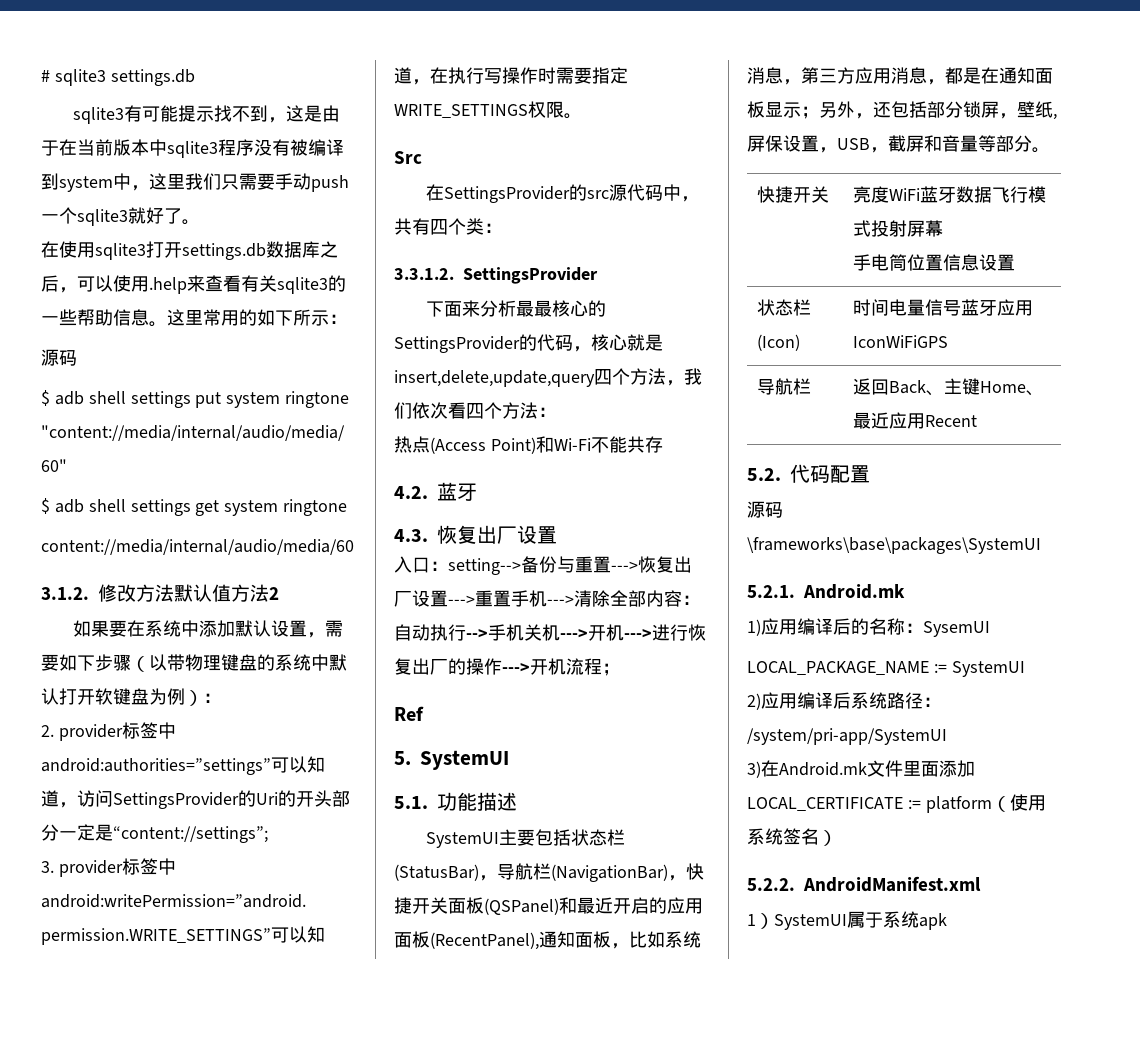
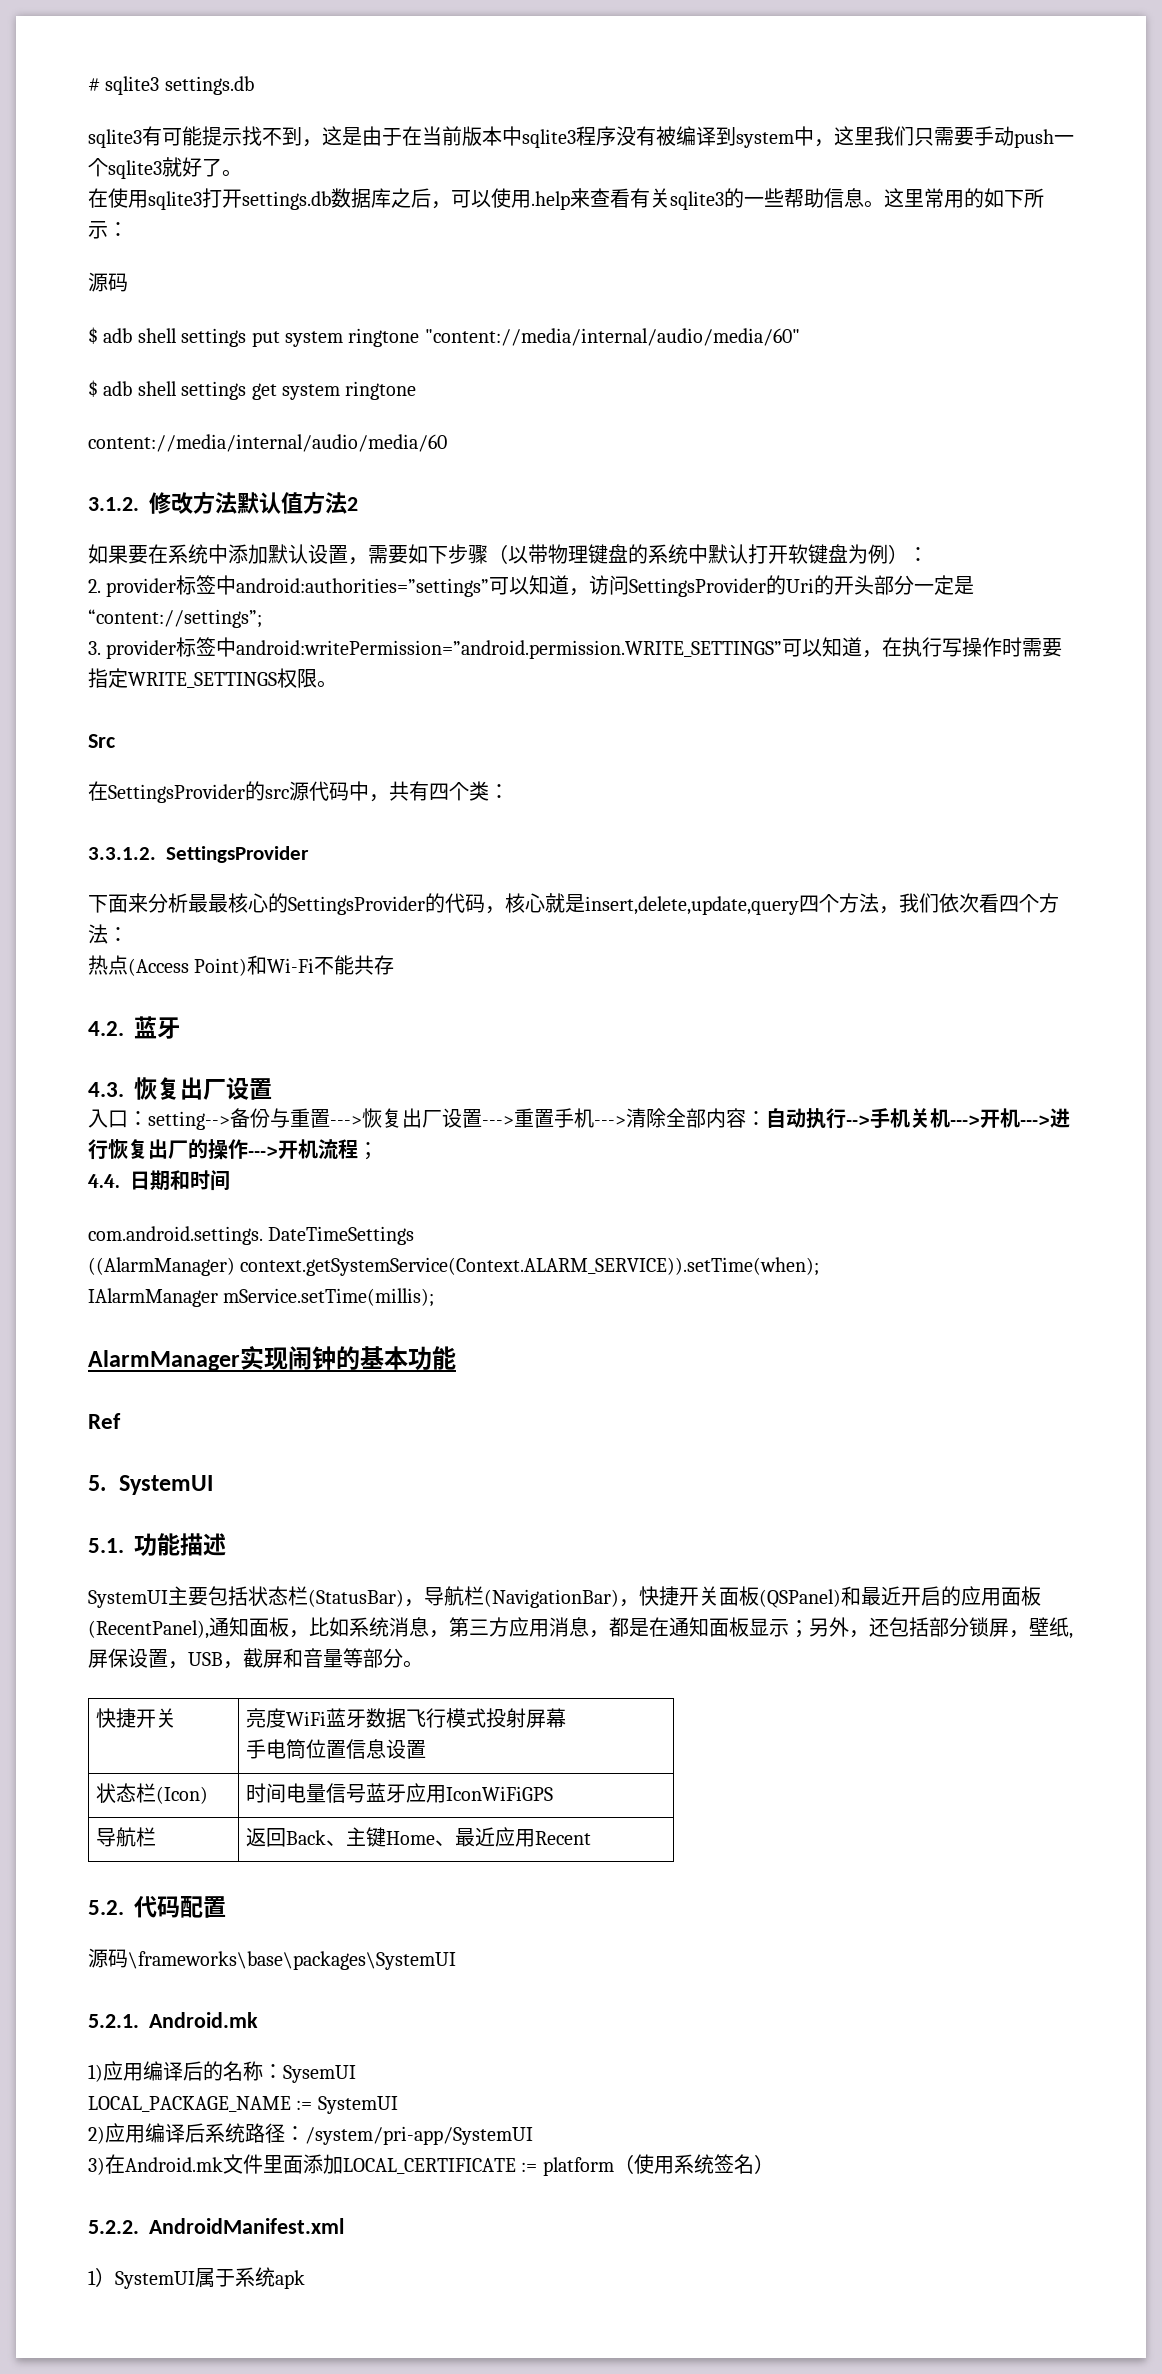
+ 4.4.日期和时间
+ com.android.settings. DateTimeSettings
+ ((AlarmManager) context.getSystemService(Context.ALARM_SERVICE)).setTime(when);
+ IAlarmManager mService.setTime(millis);
+ AlarmManager实现闹钟的基本功能

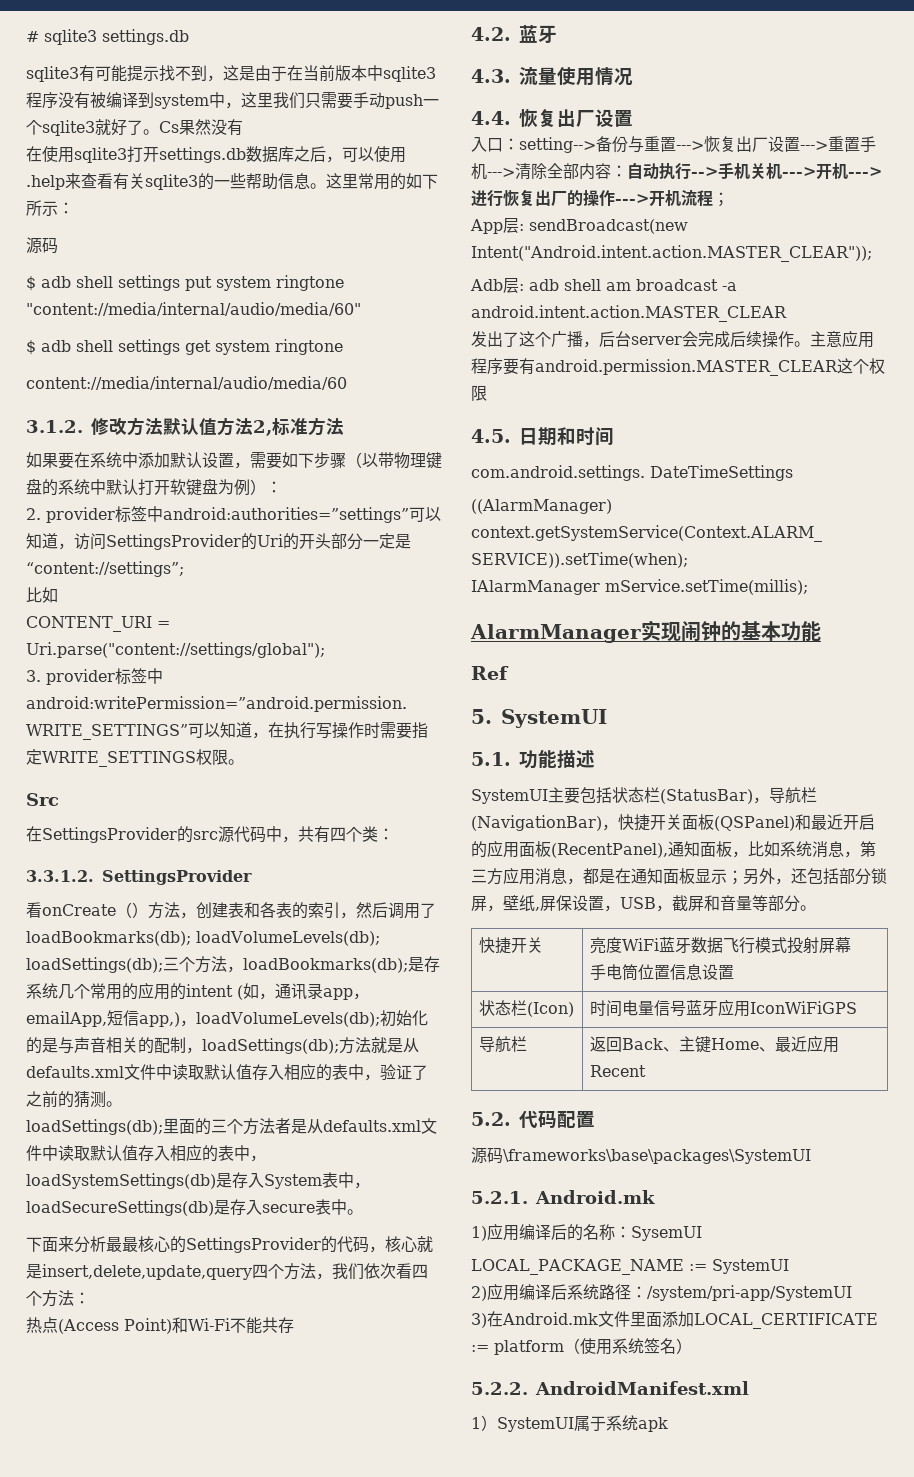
+ Cs果然没有
- 3.1.2.修改方法默认值方法2
+ 3.1.2.修改方法默认值方法2,标准方法
  2. provider标签中android:authorities=”settings”可以知道，访问SettingsProvider的Uri的开头部分一定是“content://settings”;
+ 比如
+ CONTENT_URI = Uri.parse("content://settings/global");
+ 看onCreate（）方法，创建表和各表的索引，然后调用了loadBookmarks(db); loadVolumeLevels(db); loadSettings(db);三个方法，loadBookmarks(db);是存系统几个常用的应用的intent (如，通讯录app，emailApp,短信app,)，loadVolumeLevels(db);初始化的是与声音相关的配制，loadSettings(db);方法就是从defaults.xml文件中读取默认值存入相应的表中，验证了之前的猜测。
+ loadSettings(db);里面的三个方法者是从defaults.xml文件中读取默认值存入相应的表中，loadSystemSettings(db)是存入System表中，loadSecureSettings(db)是存入secure表中。
- 4.3.恢复出厂设置
+ 4.3.流量使用情况
+ 4.4.恢复出厂设置
- 4.4.日期和时间
+ App层: sendBroadcast(new Intent("Android.intent.action.MASTER_CLEAR"));
+ Adb层: adb shell am broadcast -a android.intent.action.MASTER_CLEAR
+ 发出了这个广播，后台server会完成后续操作。主意应用程序要有android.permission.MASTER_CLEAR这个权限
+ 4.5.日期和时间

